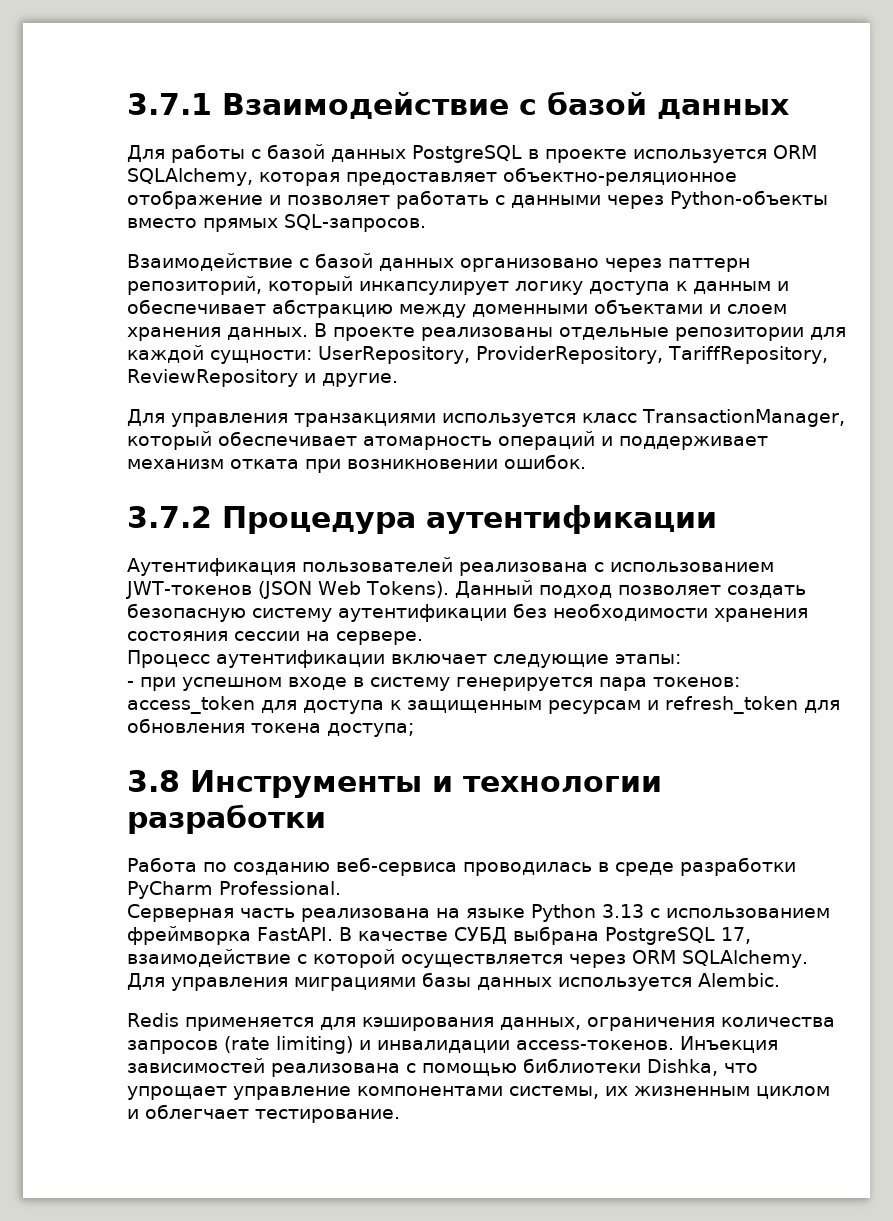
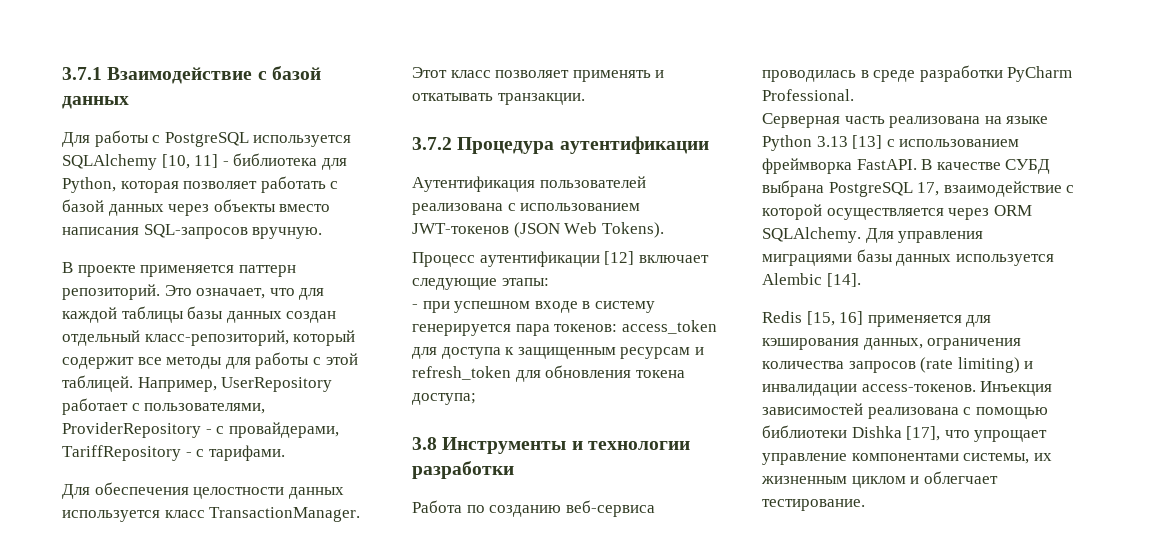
- Для работы с базой данных PostgreSQL в проекте используется ORM SQLAlchemy, которая предоставляет объектно-реляционное отображение и позволяет работать с данными через Python-объекты вместо прямых SQL-запросов.
- Взаимодействие с базой данных организовано через паттерн репозиторий, который инкапсулирует логику доступа к данным и обеспечивает абстракцию между доменными объектами и слоем хранения данных. В проекте реализованы отдельные репозитории для каждой сущности: UserRepository, ProviderRepository, TariffRepository, ReviewRepository и другие.
- Для управления транзакциями используется класс TransactionManager, который обеспечивает атомарность операций и поддерживает механизм отката при возникновении ошибок.
+ Для работы с PostgreSQL используется SQLAlchemy [10, 11] - библиотека для Python, которая позволяет работать с базой данных через объекты вместо написания SQL-запросов вручную.
+ В проекте применяется паттерн репозиторий. Это означает, что для каждой таблицы базы данных создан отдельный класс-репозиторий, который содержит все методы для работы с этой таблицей. Например, UserRepository работает с пользователями, ProviderRepository - с провайдерами, TariffRepository - с тарифами.
+ Для обеспечения целостности данных используется класс TransactionManager. Этот класс позволяет применять и откатывать транзакции.
- Данный подход позволяет создать безопасную систему аутентификации без необходимости хранения состояния сессии на сервере.
- Процесс аутентификации включает следующие этапы:
+ Процесс аутентификации [12] включает следующие этапы:
- Серверная часть реализована на языке Python 3.13 с использованием фреймворка FastAPI.
+ Серверная часть реализована на языке Python 3.13 [13] с использованием фреймворка FastAPI.
- Для управления миграциями базы данных используется Alembic.
+ Для управления миграциями базы данных используется Alembic [14].
- Redis применяется для кэширования данных, ограничения количества запросов (rate limiting) и инвалидации access-токенов.
+ Redis [15, 16] применяется для кэширования данных, ограничения количества запросов (rate limiting) и инвалидации access-токенов.
- Инъекция зависимостей реализована с помощью библиотеки Dishka, что упрощает управление компонентами системы, их жизненным циклом и облегчает тестирование.
+ Инъекция зависимостей реализована с помощью библиотеки Dishka [17], что упрощает управление компонентами системы, их жизненным циклом и облегчает тестирование.

